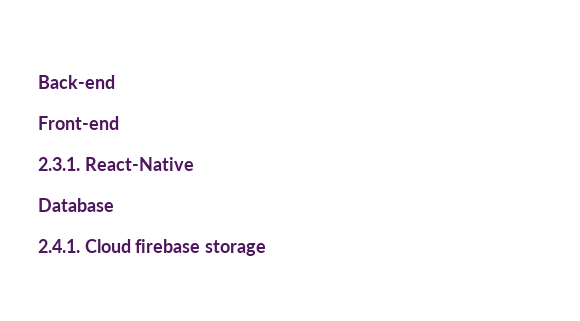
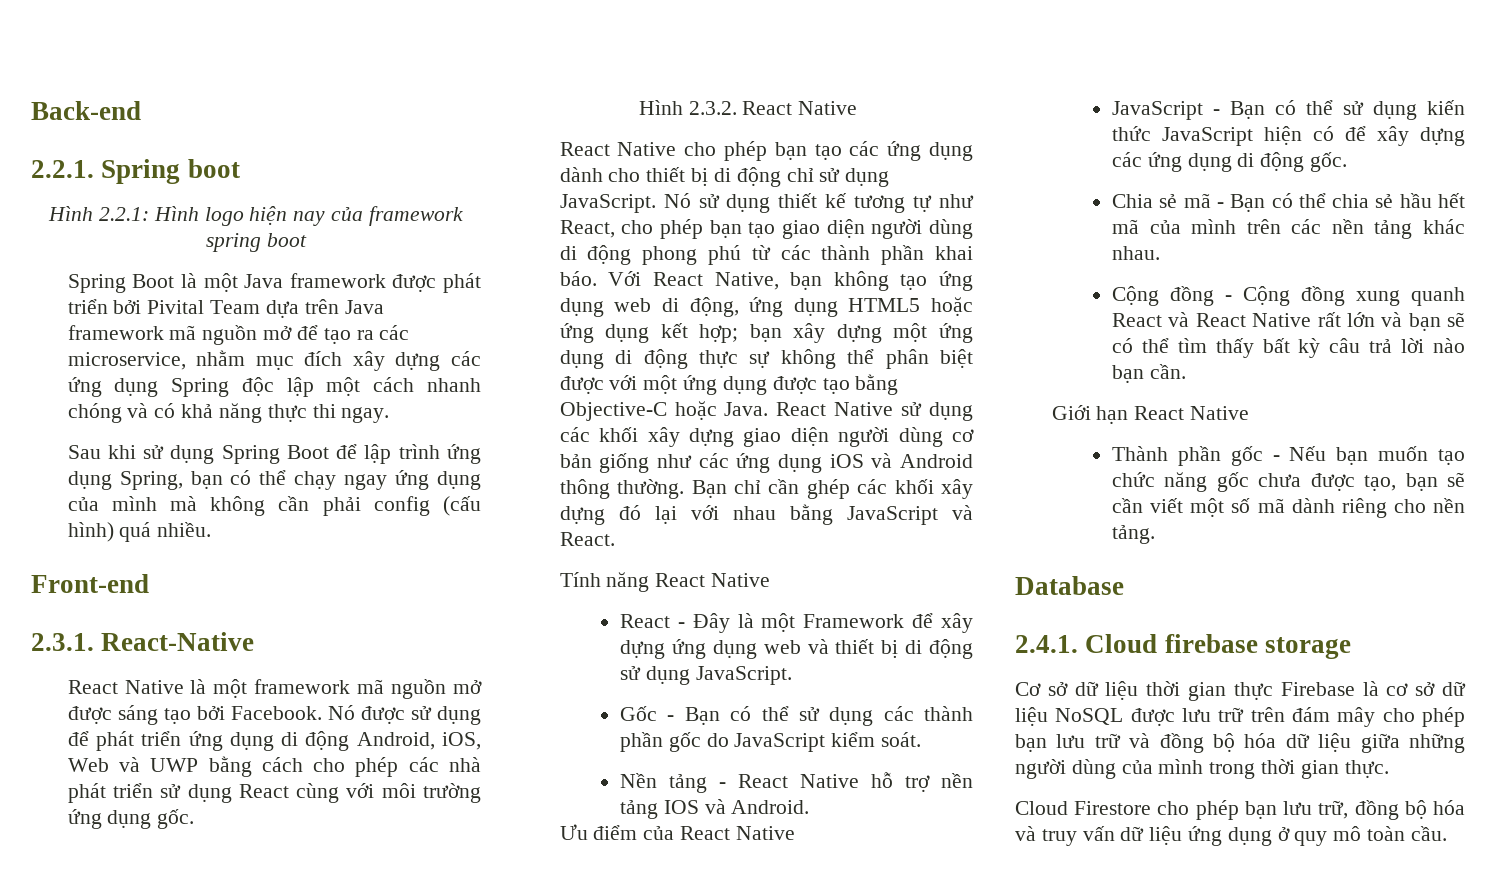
+ 2.2.1. Spring boot
+ Hình 2.2.1: Hình logo hiện nay của framework spring boot
+ Spring Boot là một Java framework được phát triển bởi Pivital Team dựa trên Java framework mã nguồn mở để tạo ra các microservice, nhằm mục đích xây dựng các ứng dụng Spring độc lập một cách nhanh chóng và có khả năng thực thi ngay.
+ Sau khi sử dụng Spring Boot để lập trình ứng dụng Spring, bạn có thể chạy ngay ứng dụng của mình mà không cần phải config (cấu hình) quá nhiều.
  Front-end
  2.3.1. React-Native
+ React Native là một framework mã nguồn mở được sáng tạo bởi Facebook. Nó được sử dụng để phát triển ứng dụng di động Android, iOS, Web và UWP bằng cách cho phép các nhà phát triển sử dụng React cùng với môi trường ứng dụng gốc.
+ Hình 2.3.2. React Native
+ React Native cho phép bạn tạo các ứng dụng dành cho thiết bị di động chỉ sử dụng JavaScript. Nó sử dụng thiết kế tương tự như React, cho phép bạn tạo giao diện người dùng di động phong phú từ các thành phần khai báo. Với React Native, bạn không tạo ứng dụng web di động, ứng dụng HTML5 hoặc ứng dụng kết hợp; bạn xây dựng một ứng dụng di động thực sự không thể phân biệt được với một ứng dụng được tạo bằng Objective-C hoặc Java. React Native sử dụng các khối xây dựng giao diện người dùng cơ bản giống như các ứng dụng iOS và Android thông thường. Bạn chỉ cần ghép các khối xây dựng đó lại với nhau bằng JavaScript và React.
+ Tính năng React Native
+ React - Đây là một Framework để xây dựng ứng dụng web và thiết bị di động sử dụng JavaScript.
+ Gốc - Bạn có thể sử dụng các thành phần gốc do JavaScript kiểm soát.
+ Nền tảng - React Native hỗ trợ nền tảng IOS và Android.
+ Ưu điểm của React Native
+ JavaScript - Bạn có thể sử dụng kiến thức JavaScript hiện có để xây dựng các ứng dụng di động gốc.
+ Chia sẻ mã - Bạn có thể chia sẻ hầu hết mã của mình trên các nền tảng khác nhau.
+ Cộng đồng - Cộng đồng xung quanh React và React Native rất lớn và bạn sẽ có thể tìm thấy bất kỳ câu trả lời nào bạn cần.
+ Giới hạn React Native
+ Thành phần gốc - Nếu bạn muốn tạo chức năng gốc chưa được tạo, bạn sẽ cần viết một số mã dành riêng cho nền tảng.
+ Cơ sở dữ liệu thời gian thực Firebase là cơ sở dữ liệu NoSQL được lưu trữ trên đám mây cho phép bạn lưu trữ và đồng bộ hóa dữ liệu giữa những người dùng của mình trong thời gian thực.
+ Cloud Firestore cho phép bạn lưu trữ, đồng bộ hóa và truy vấn dữ liệu ứng dụng ở quy mô toàn cầu.

